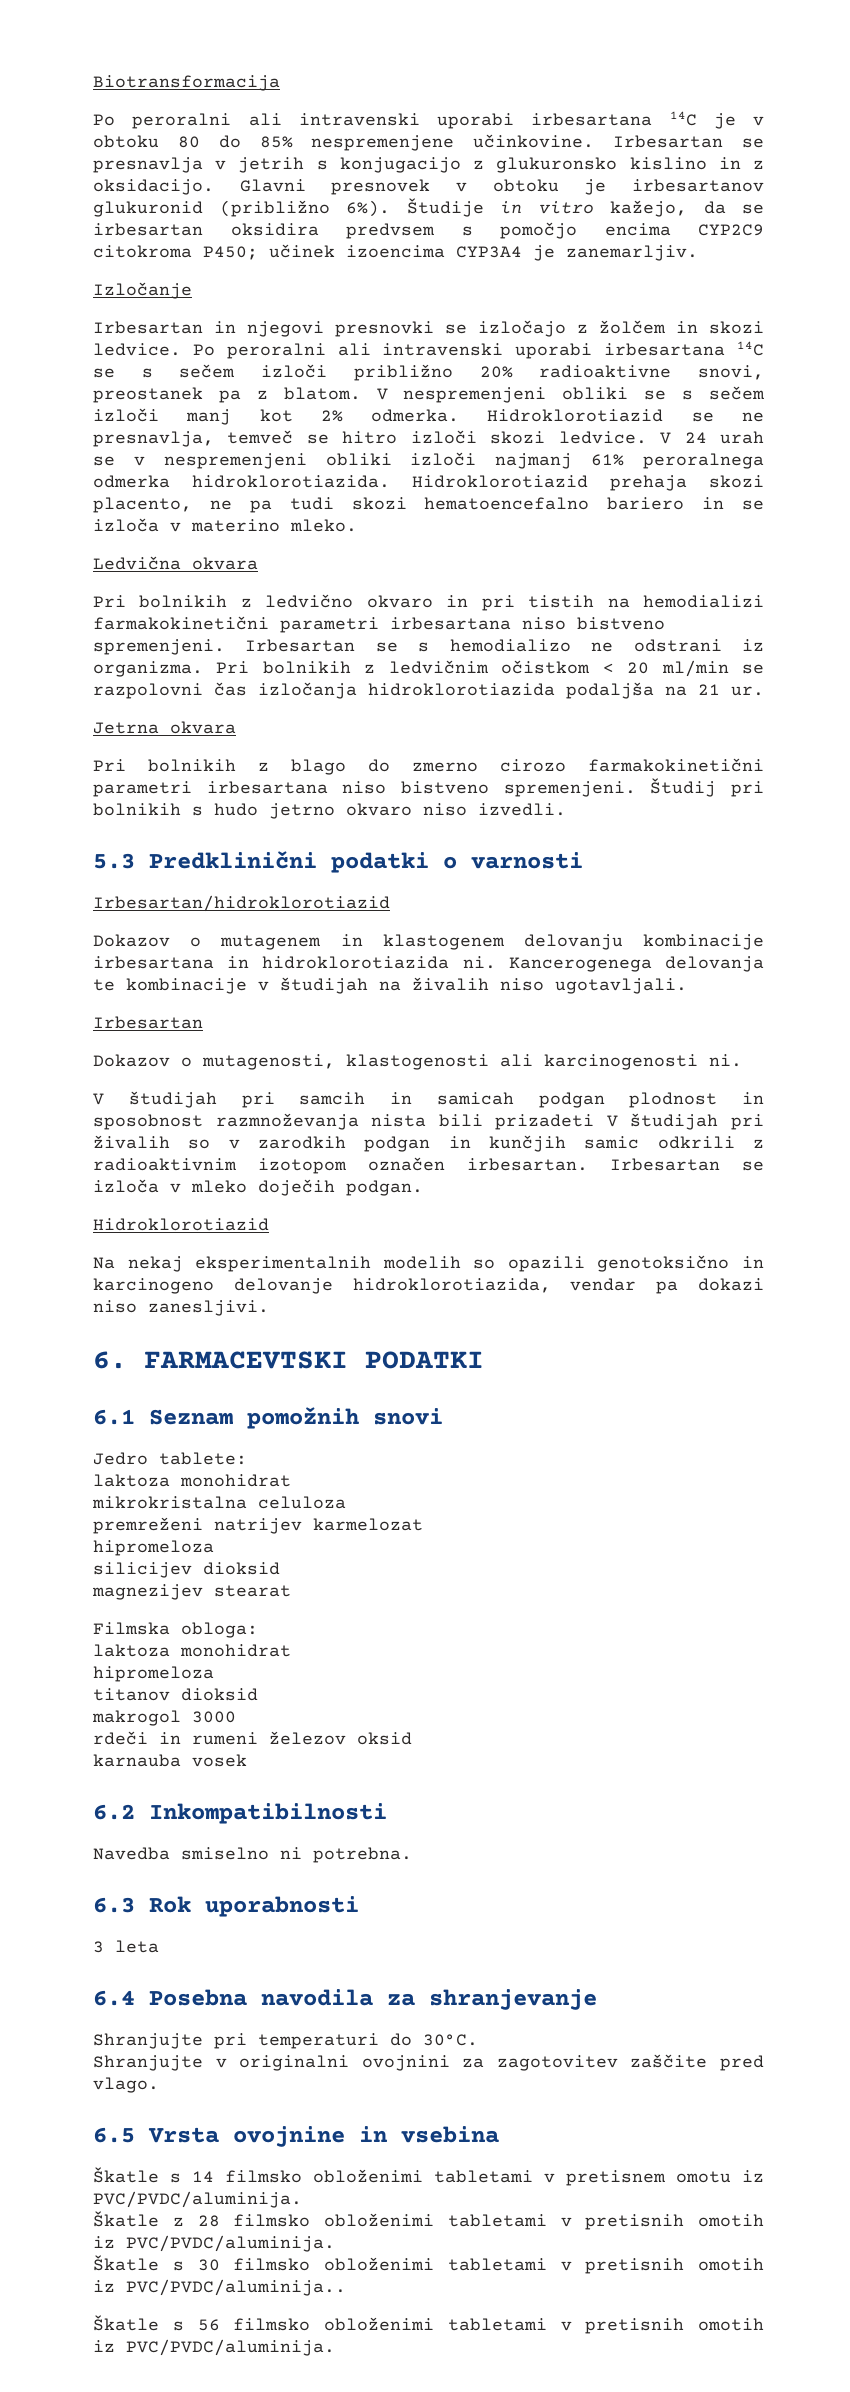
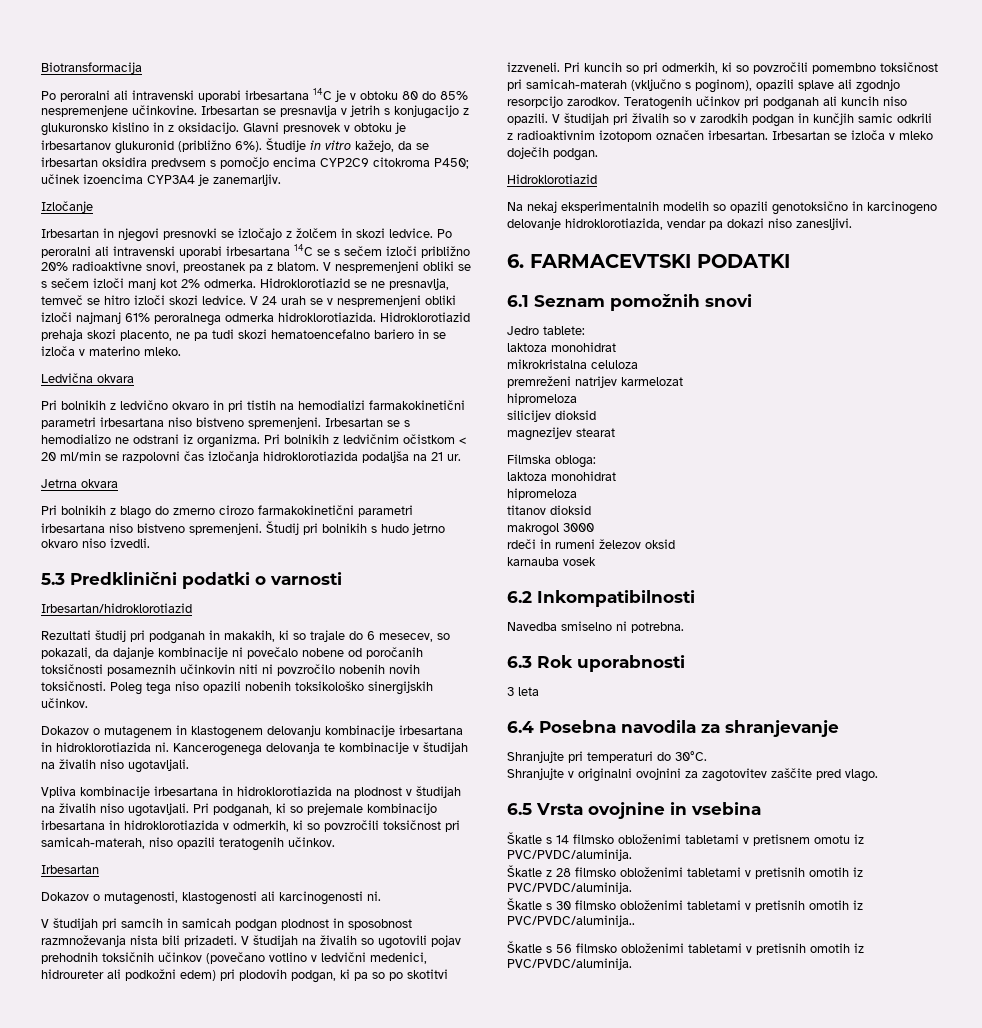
+ Rezultati študij pri podganah in makakih, ki so trajale do 6 mesecev, so pokazali, da dajanje kombinacije ni povečalo nobene od poročanih toksičnosti posameznih učinkovin niti ni povzročilo nobenih novih toksičnosti. Poleg tega niso opazili nobenih toksikološko sinergijskih učinkov.
+ Vpliva kombinacije irbesartana in hidroklorotiazida na plodnost v študijah na živalih niso ugotavljali. Pri podganah, ki so prejemale kombinacijo irbesartana in hidroklorotiazida v odmerkih, ki so povzročili toksičnost pri samicah-materah, niso opazili teratogenih učinkov.
- V študijah pri samcih in samicah podgan plodnost in sposobnost razmnoževanja nista bili prizadeti V študijah pri živalih so v zarodkih podgan in kunčjih samic odkrili z radioaktivnim izotopom označen irbesartan.
+ V študijah pri samcih in samicah podgan plodnost in sposobnost razmnoževanja nista bili prizadeti. V študijah na živalih so ugotovili pojav prehodnih toksičnih učinkov (povečano votlino v ledvični medenici, hidroureter ali podkožni edem) pri plodovih podgan, ki pa so po skotitvi izzveneli. Pri kuncih so pri odmerkih, ki so povzročili pomembno toksičnost pri samicah-materah (vključno s poginom), opazili splave ali zgodnjo resorpcijo zarodkov. Teratogenih učinkov pri podganah ali kuncih niso opazili. V študijah pri živalih so v zarodkih podgan in kunčjih samic odkrili z radioaktivnim izotopom označen irbesartan.

